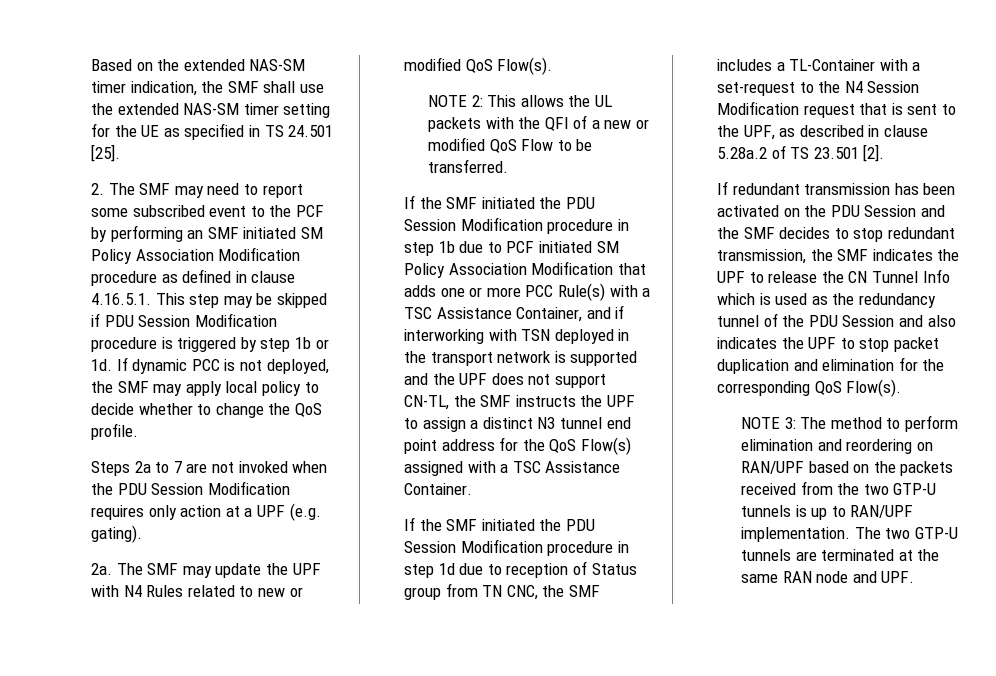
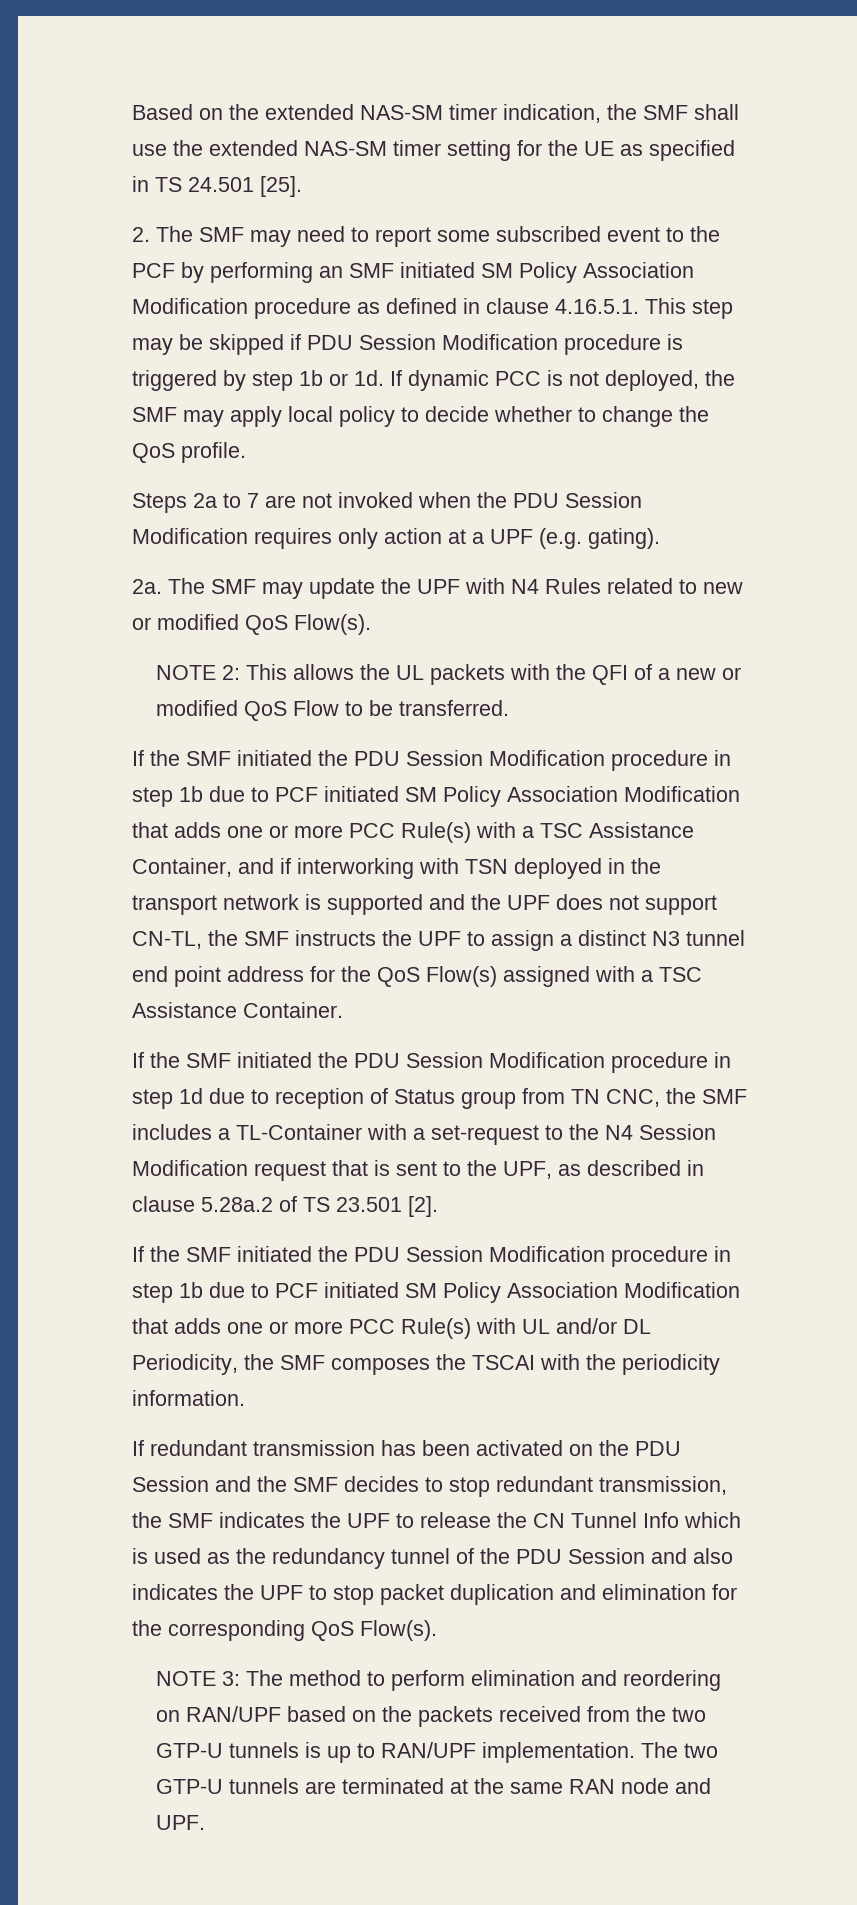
+ If the SMF initiated the PDU Session Modification procedure in step 1b due to PCF initiated SM Policy Association Modification that adds one or more PCC Rule(s) with UL and/or DL Periodicity, the SMF composes the TSCAI with the periodicity information.

